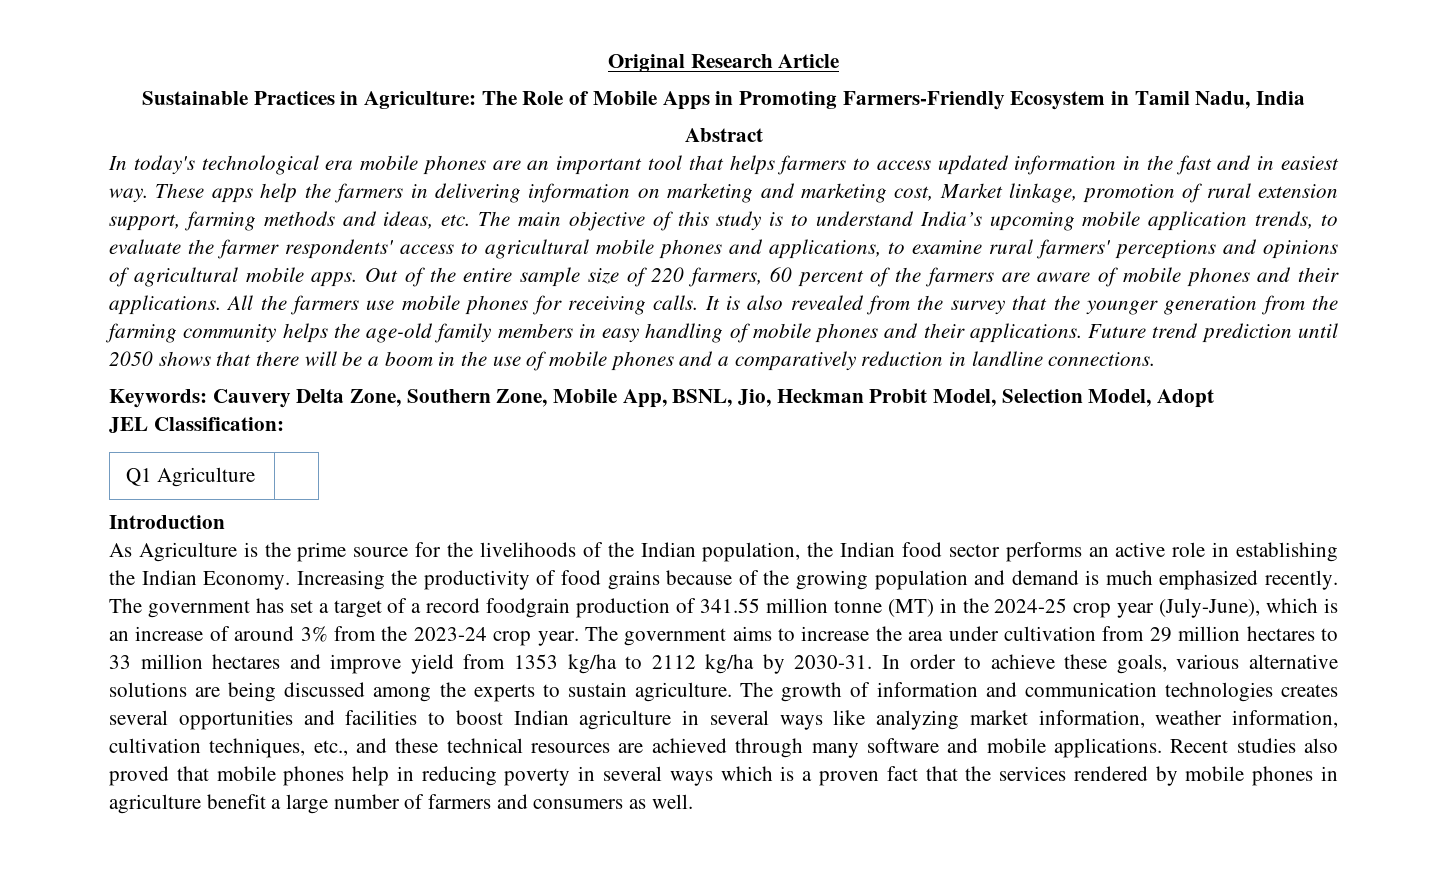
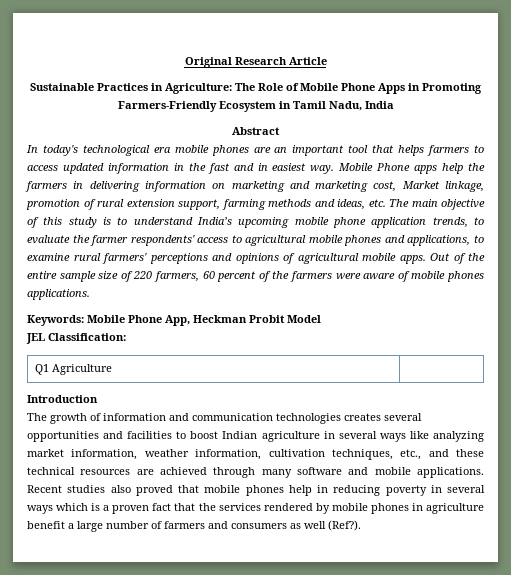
- Sustainable Practices in Agriculture: The Role of Mobile Apps in Promoting Farmers-Friendly Ecosystem in Tamil Nadu, India
+ Sustainable Practices in Agriculture: The Role of Mobile Phone Apps in Promoting Farmers-Friendly Ecosystem in Tamil Nadu, India
- These apps help the farmers in delivering information on marketing and marketing cost, Market linkage, promotion of rural extension support, farming methods and ideas, etc. The main objective of this study is to understand India’s upcoming mobile application trends, to evaluate the farmer respondents' access to agricultural mobile phones and applications, to examine rural farmers' perceptions and opinions of agricultural mobile apps.
+ Mobile Phone apps help the farmers in delivering information on marketing and marketing cost, Market linkage, promotion of rural extension support, farming methods and ideas, etc. The main objective of this study is to understand India’s upcoming mobile phone application trends, to evaluate the farmer respondents' access to agricultural mobile phones and applications, to examine rural farmers' perceptions and opinions of agricultural mobile apps.
- Out of the entire sample size of 220 farmers, 60 percent of the farmers are aware of mobile phones and their applications. All the farmers use mobile phones for receiving calls. It is also revealed from the survey that the younger generation from the farming community helps the age-old family members in easy handling of mobile phones and their applications. Future trend prediction until 2050 shows that there will be a boom in the use of mobile phones and a comparatively reduction in landline connections.
- Keywords: Cauvery Delta Zone, Southern Zone, Mobile App, BSNL, Jio, Heckman Probit Model, Selection Model, Adopt
+ Out of the entire sample size of 220 farmers, 60 percent of the farmers were aware of mobile phones applications.
+ Keywords: Mobile Phone App, Heckman Probit Model
- As Agriculture is the prime source for the livelihoods of the Indian population, the Indian food sector performs an active role in establishing the Indian Economy. Increasing the productivity of food grains because of the growing population and demand is much emphasized recently. The government has set a target of a record foodgrain production of 341.55 million tonne (MT) in the 2024-25 crop year (July-June), which is an increase of around 3% from the 2023-24 crop year. The government aims to increase the area under cultivation from 29 million hectares to 33 million hectares and improve yield from 1353 kg/ha to 2112 kg/ha by 2030-31. In order to achieve these goals, various alternative solutions are being discussed among the experts to sustain agriculture.
- Recent studies also proved that mobile phones help in reducing poverty in several ways which is a proven fact that the services rendered by mobile phones in agriculture benefit a large number of farmers and consumers as well.
+ Recent studies also proved that mobile phones help in reducing poverty in several ways which is a proven fact that the services rendered by mobile phones in agriculture benefit a large number of farmers and consumers as well (Ref?).

